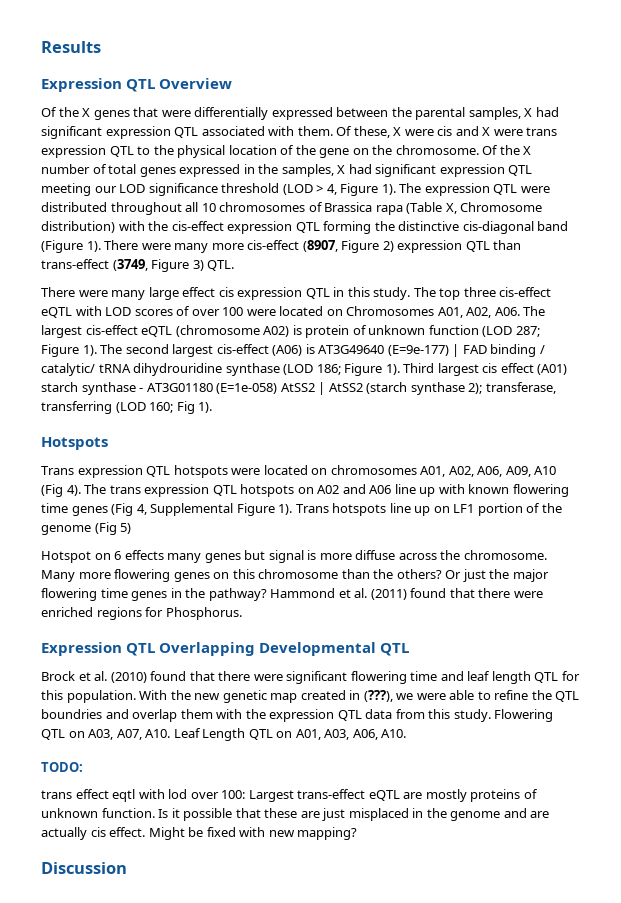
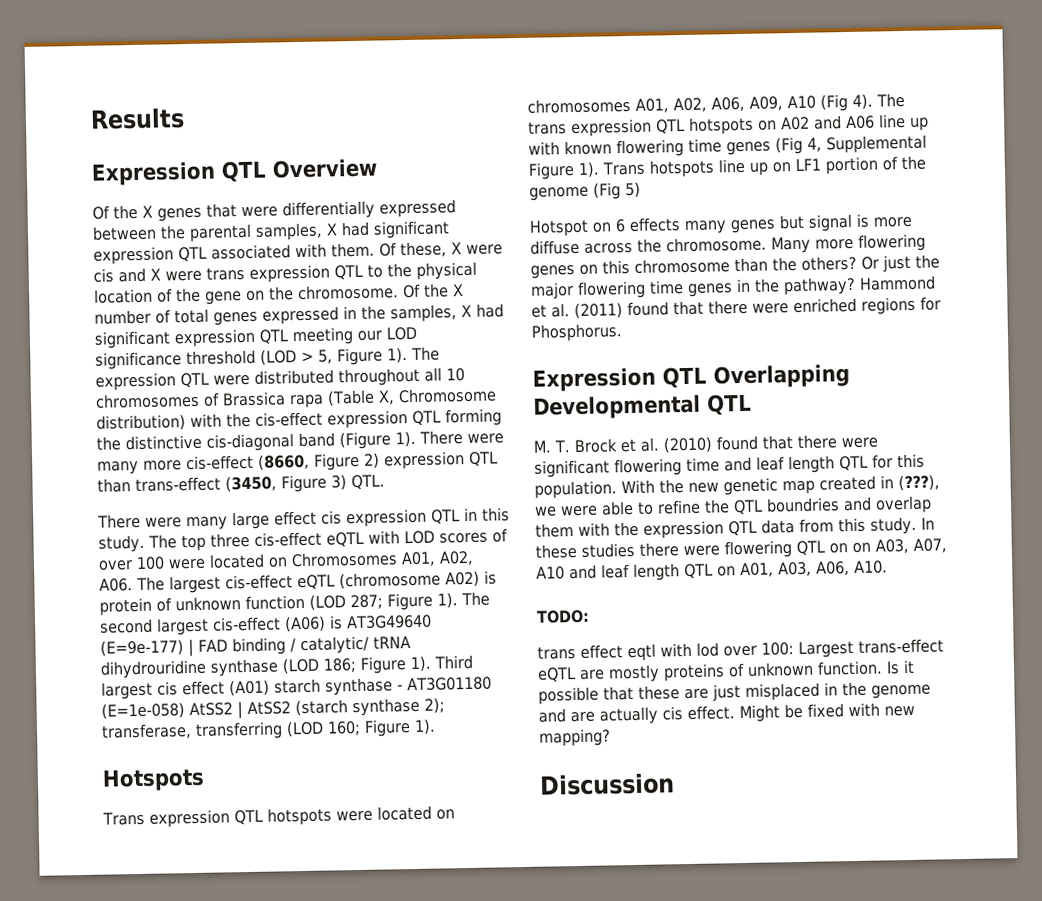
- Of the X number of total genes expressed in the samples, X had significant expression QTL meeting our LOD significance threshold (LOD > 4, Figure 1).
+ Of the X number of total genes expressed in the samples, X had significant expression QTL meeting our LOD significance threshold (LOD > 5, Figure 1).
- There were many more cis-effect (8907, Figure 2) expression QTL than trans-effect (3749, Figure 3) QTL.
+ There were many more cis-effect (8660, Figure 2) expression QTL than trans-effect (3450, Figure 3) QTL.
- Third largest cis effect (A01) starch synthase - AT3G01180 (E=1e-058) AtSS2 | AtSS2 (starch synthase 2); transferase, transferring (LOD 160; Fig 1).
+ Third largest cis effect (A01) starch synthase - AT3G01180 (E=1e-058) AtSS2 | AtSS2 (starch synthase 2); transferase, transferring (LOD 160; Figure 1).
- Brock et al. (2010) found that there were significant flowering time and leaf length QTL for this population.
+ M. T. Brock et al. (2010) found that there were significant flowering time and leaf length QTL for this population.
- Flowering QTL on A03, A07, A10. Leaf Length QTL on A01, A03, A06, A10.
+ In these studies there were flowering QTL on on A03, A07, A10 and leaf length QTL on A01, A03, A06, A10.

